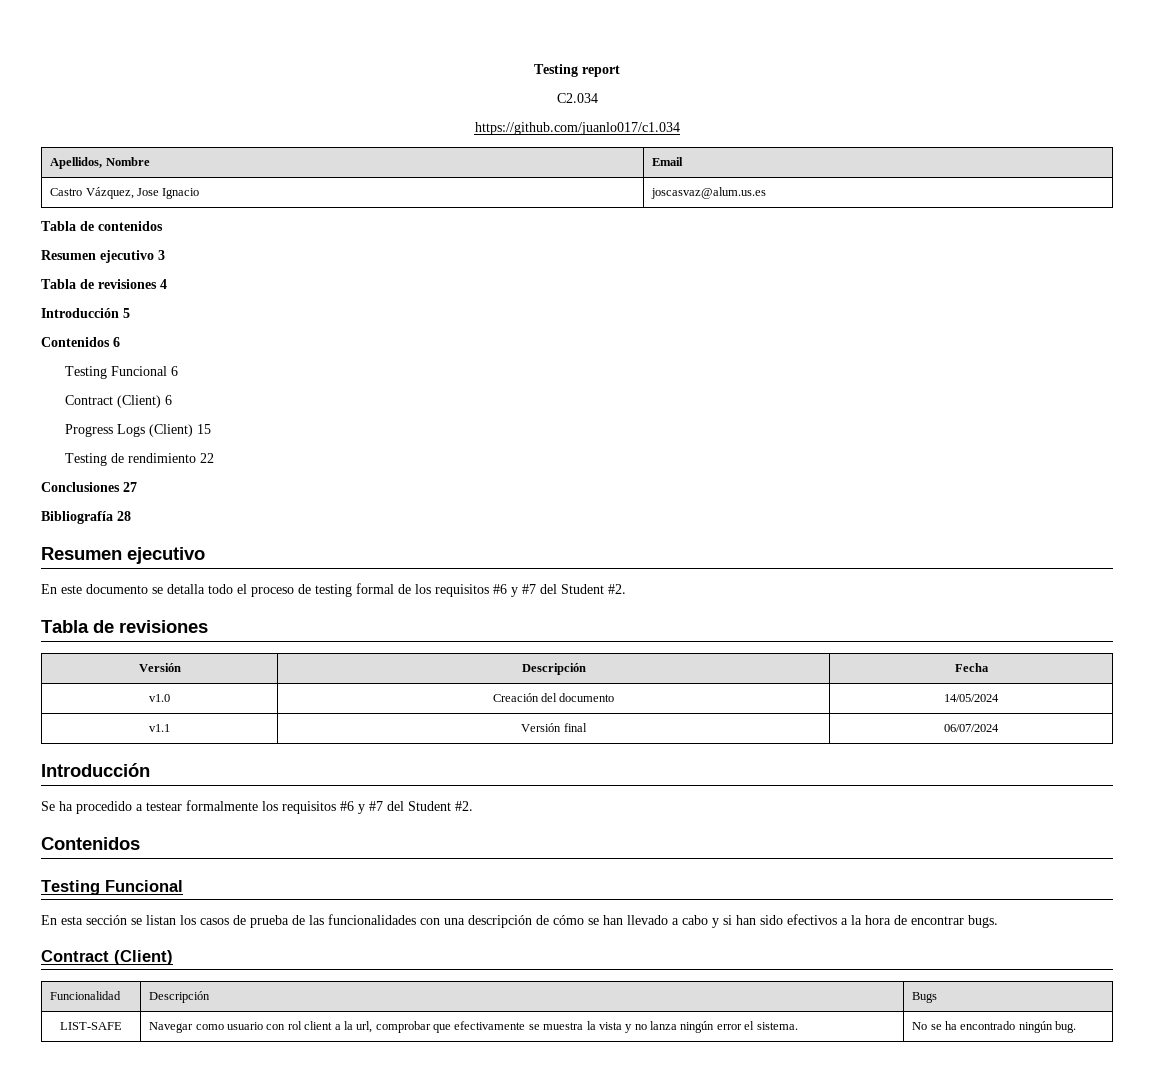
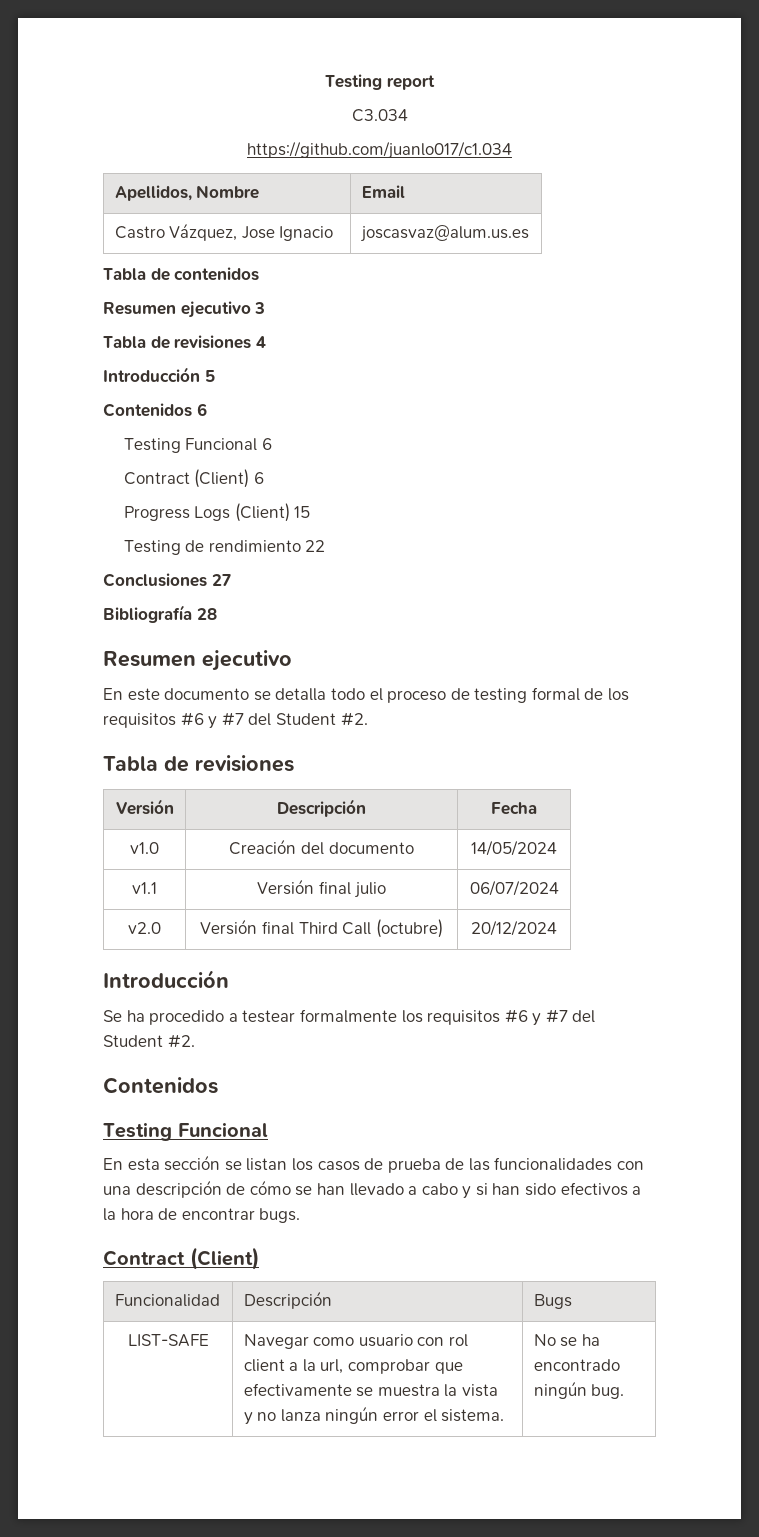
- C2.034
+ C3.034
- v1.1 | Versión final | 06/07/2024
+ v1.1 | Versión final julio | 06/07/2024
+ v2.0 | Versión final Third Call (octubre) | 20/12/2024

